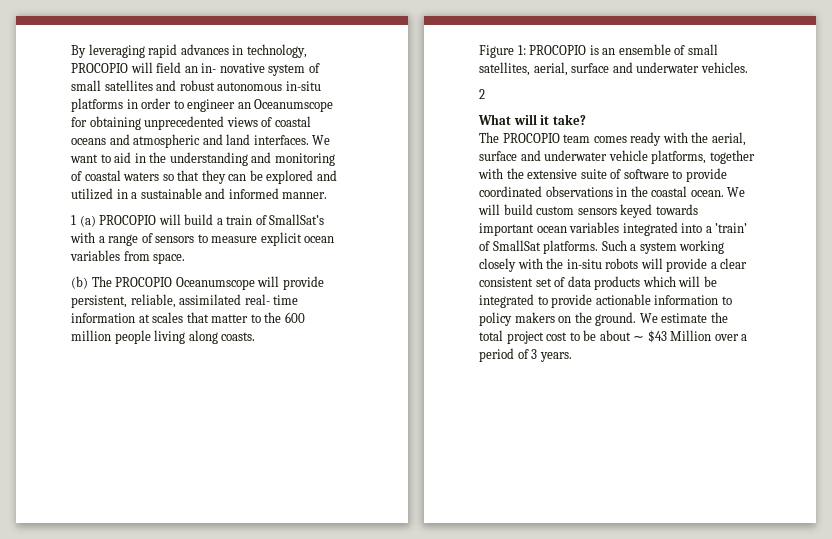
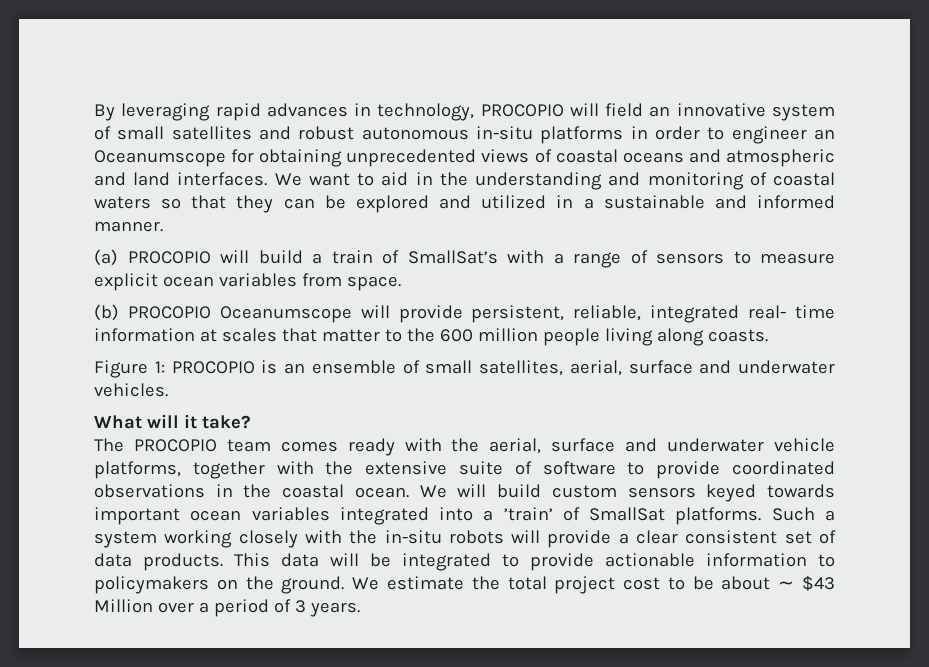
- By leveraging rapid advances in technology, PROCOPIO will field an in- novative system of small satellites and robust autonomous in-situ platforms in order to engineer an Oceanumscope for obtaining unprecedented views of coastal oceans and atmospheric and land interfaces.
+ By leveraging rapid advances in technology, PROCOPIO will field an innovative system of small satellites and robust autonomous in-situ platforms in order to engineer an Oceanumscope for obtaining unprecedented views of coastal oceans and atmospheric and land interfaces.
- 1 (a) PROCOPIO will build a train of SmallSat’s with a range of sensors to measure explicit ocean variables from space.
+ (a) PROCOPIO will build a train of SmallSat’s with a range of sensors to measure explicit ocean variables from space.
- (b) The PROCOPIO Oceanumscope will provide persistent, reliable, assimilated real- time information at scales that matter to the 600 million people living along coasts.
+ (b) PROCOPIO Oceanumscope will provide persistent, reliable, integrated real- time information at scales that matter to the 600 million people living along coasts.
- 2
- Such a system working closely with the in-situ robots will provide a clear consistent set of data products which will be integrated to provide actionable information to policy makers on the ground.
+ Such a system working closely with the in-situ robots will provide a clear consistent set of data products. This data will be integrated to provide actionable information to policymakers on the ground.

